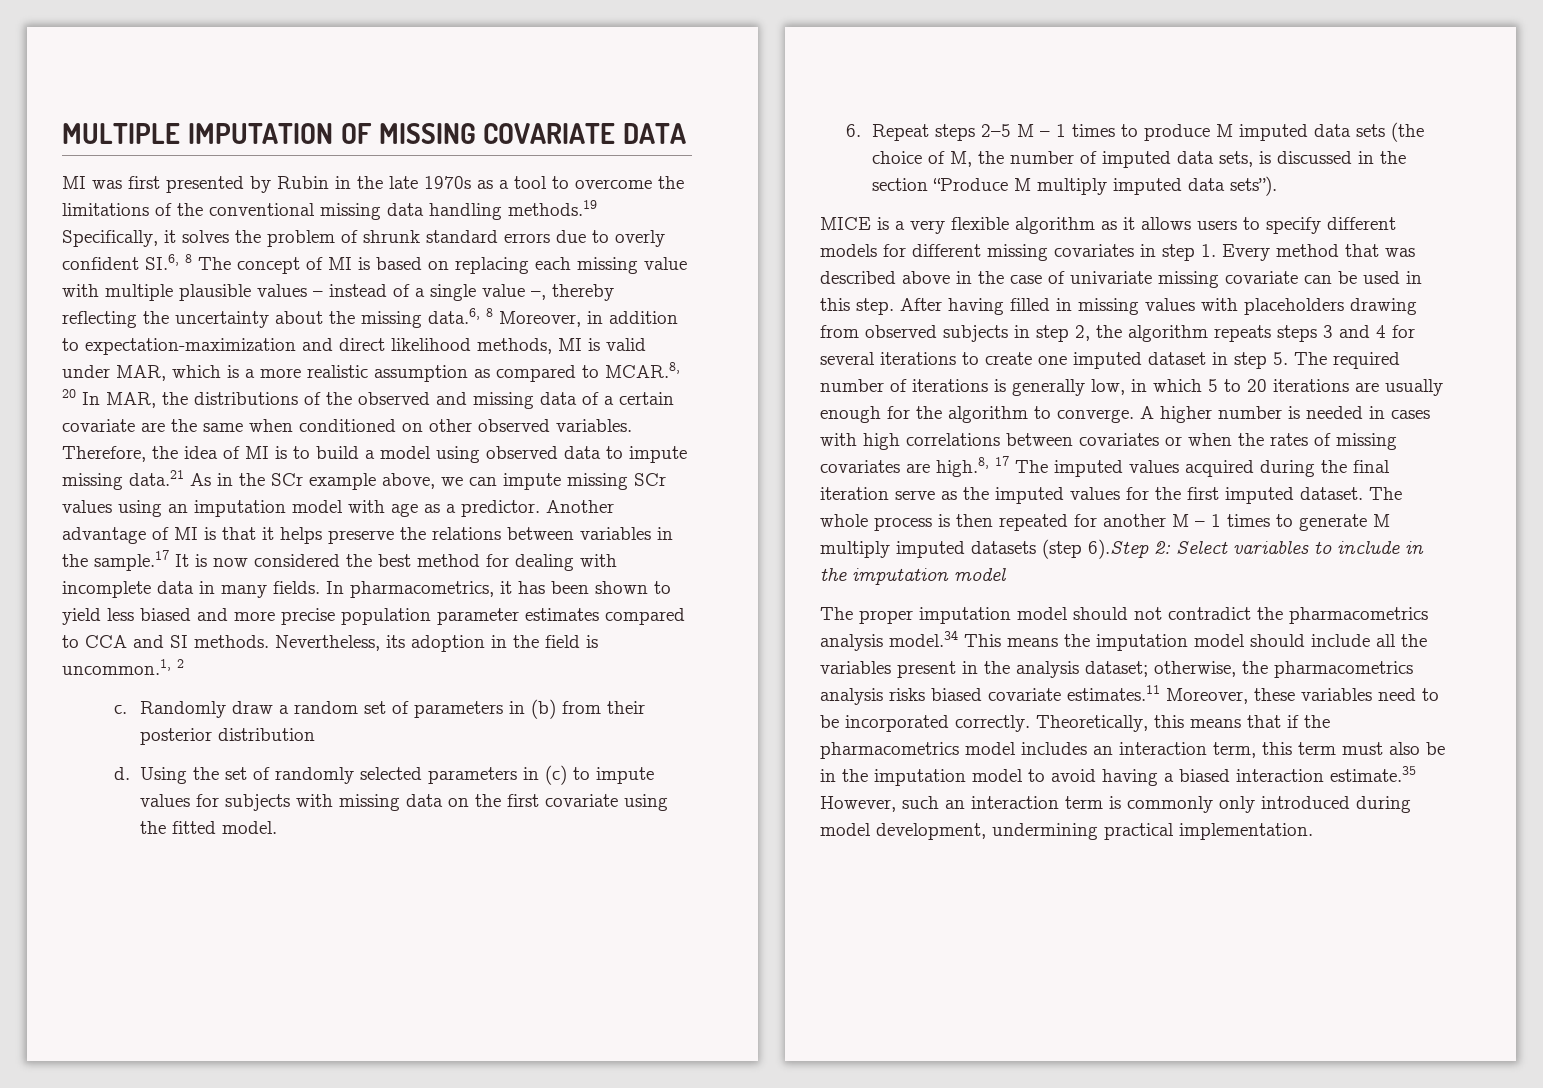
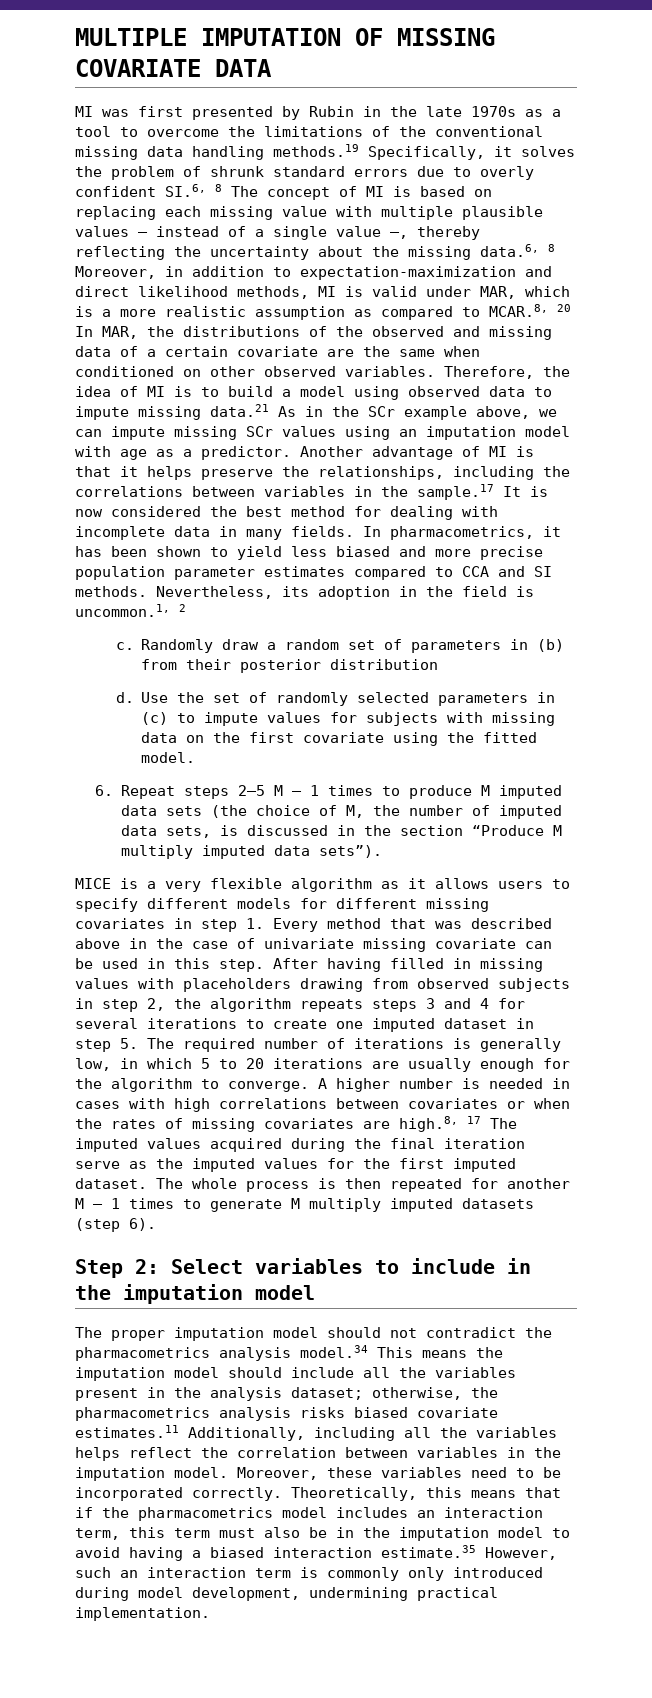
- Another advantage of MI is that it helps preserve the relations between variables in the sample.17 It is now considered the best method for dealing with incomplete data in many fields.
+ Another advantage of MI is that it helps preserve the relationships, including the correlations between variables in the sample.17 It is now considered the best method for dealing with incomplete data in many fields.
- Using the set of randomly selected parameters in (c) to impute values for subjects with missing data on the first covariate using the fitted model.
+ Use the set of randomly selected parameters in (c) to impute values for subjects with missing data on the first covariate using the fitted model.
- The whole process is then repeated for another M – 1 times to generate M multiply imputed datasets (step 6).Step 2: Select variables to include in the imputation model
+ The whole process is then repeated for another M – 1 times to generate M multiply imputed datasets (step 6).
+ Step 2: Select variables to include in the imputation model
- The proper imputation model should not contradict the pharmacometrics analysis model.34 This means the imputation model should include all the variables present in the analysis dataset; otherwise, the pharmacometrics analysis risks biased covariate estimates.11 Moreover, these variables need to be incorporated correctly.
+ The proper imputation model should not contradict the pharmacometrics analysis model.34 This means the imputation model should include all the variables present in the analysis dataset; otherwise, the pharmacometrics analysis risks biased covariate estimates.11 Additionally, including all the variables helps reflect the correlation between variables in the imputation model. Moreover, these variables need to be incorporated correctly.

